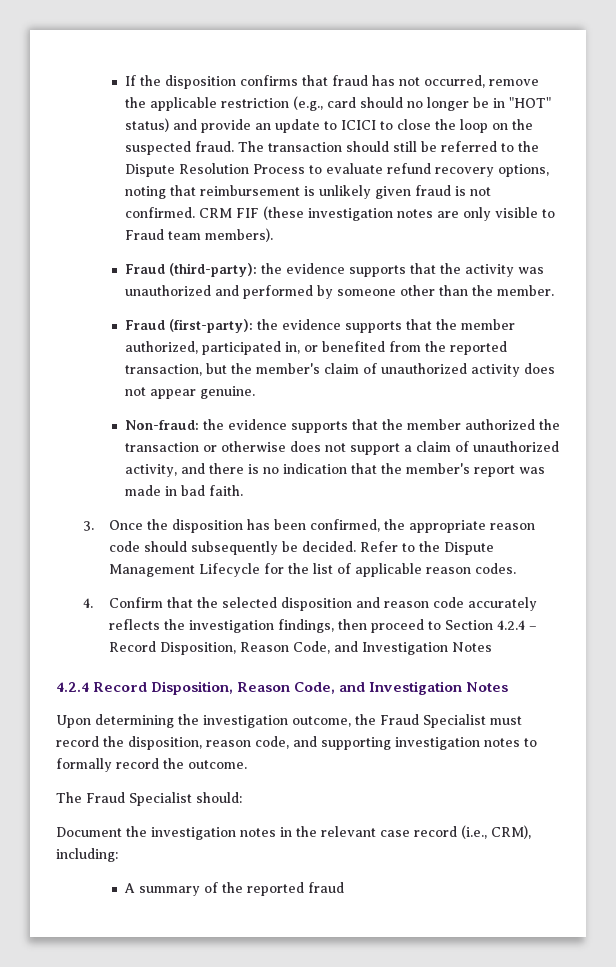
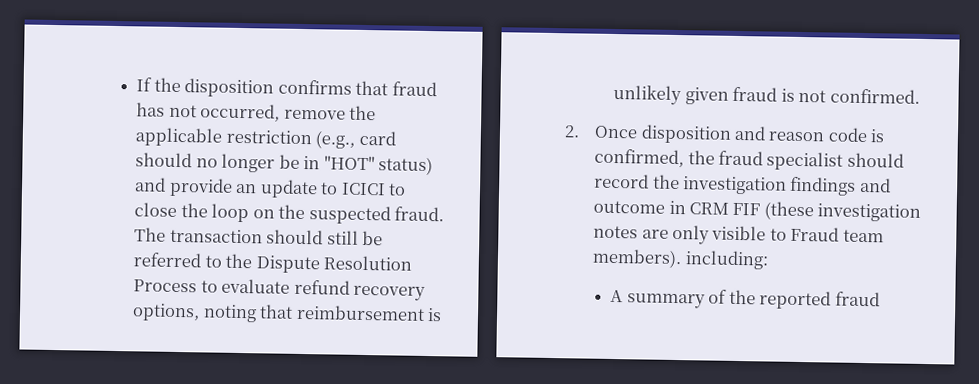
- The transaction should still be referred to the Dispute Resolution Process to evaluate refund recovery options, noting that reimbursement is unlikely given fraud is not confirmed. CRM FIF (these investigation notes are only visible to Fraud team members).
- Fraud (third-party): the evidence supports that the activity was unauthorized and performed by someone other than the member.
- Fraud (first-party): the evidence supports that the member authorized, participated in, or benefited from the reported transaction, but the member's claim of unauthorized activity does not appear genuine.
- Non-fraud: the evidence supports that the member authorized the transaction or otherwise does not support a claim of unauthorized activity, and there is no indication that the member's report was made in bad faith.
- 3. Once the disposition has been confirmed, the appropriate reason code should subsequently be decided. Refer to the Dispute Management Lifecycle for the list of applicable reason codes.
- 4. Confirm that the selected disposition and reason code accurately reflects the investigation findings, then proceed to Section 4.2.4 – Record Disposition, Reason Code, and Investigation Notes
- 4.2.4 Record Disposition, Reason Code, and Investigation Notes
- Upon determining the investigation outcome, the Fraud Specialist must record the disposition, reason code, and supporting investigation notes to formally record the outcome.
- The Fraud Specialist should:
- Document the investigation notes in the relevant case record (i.e., CRM), including:
+ The transaction should still be referred to the Dispute Resolution Process to evaluate refund recovery options, noting that reimbursement is unlikely given fraud is not confirmed.
+ 2. Once disposition and reason code is confirmed, the fraud specialist should record the investigation findings and outcome in CRM FIF (these investigation notes are only visible to Fraud team members). including:

